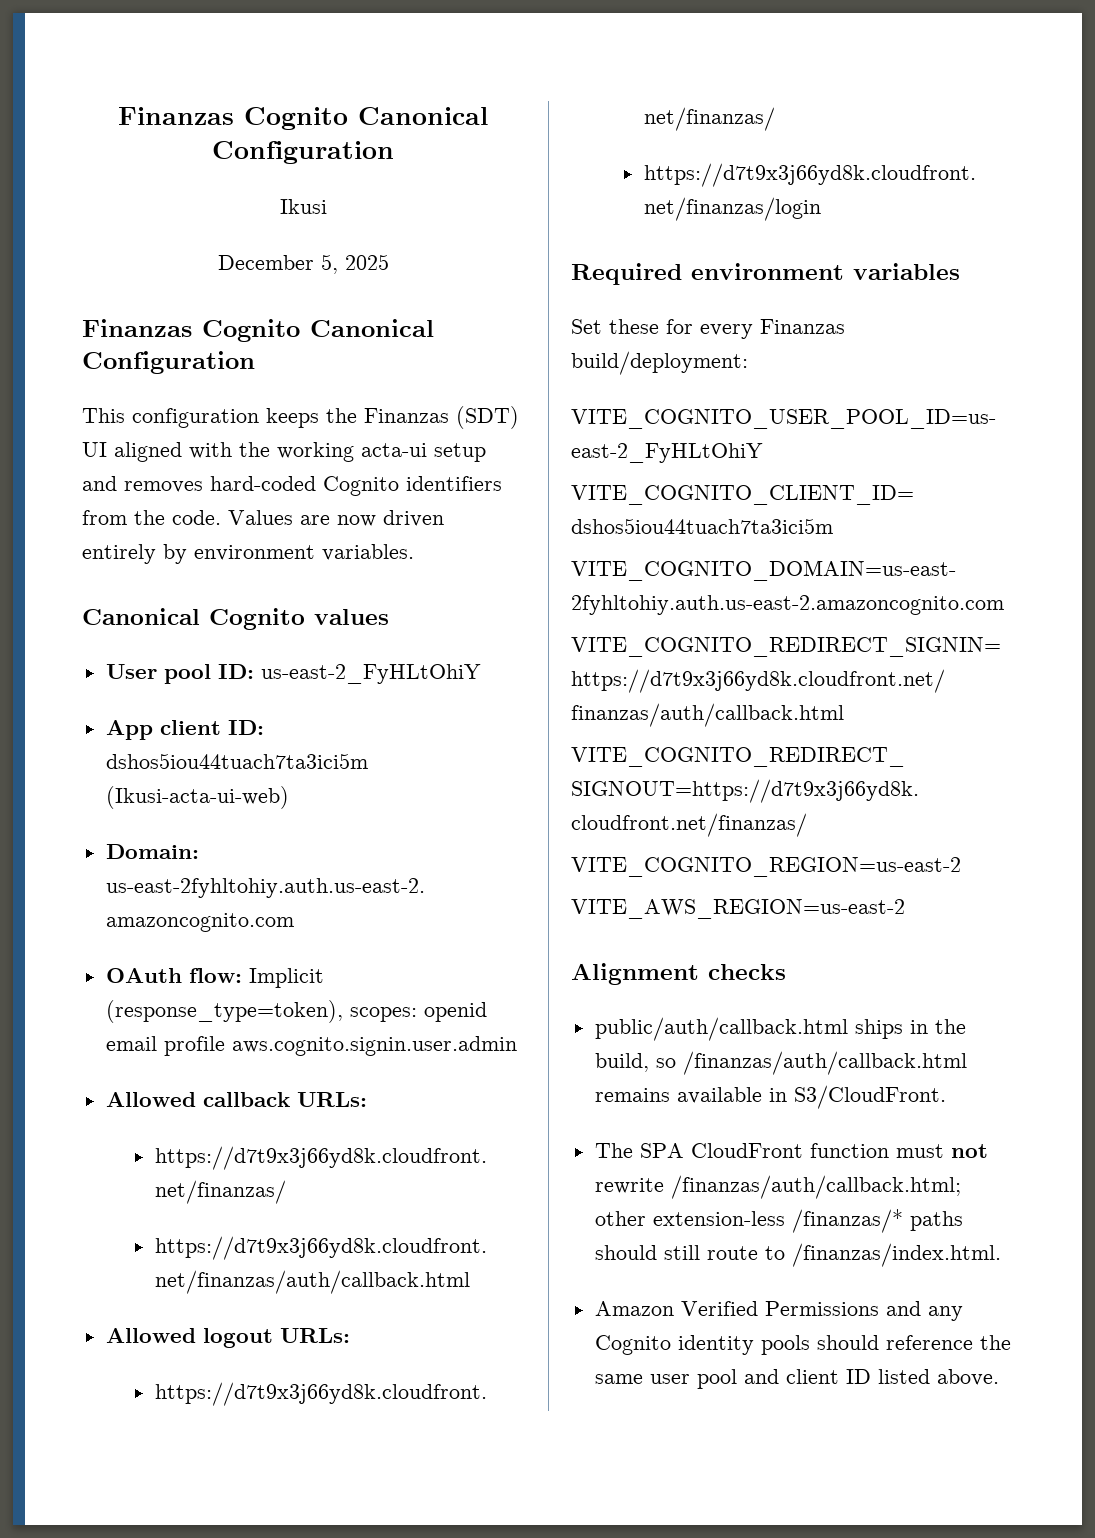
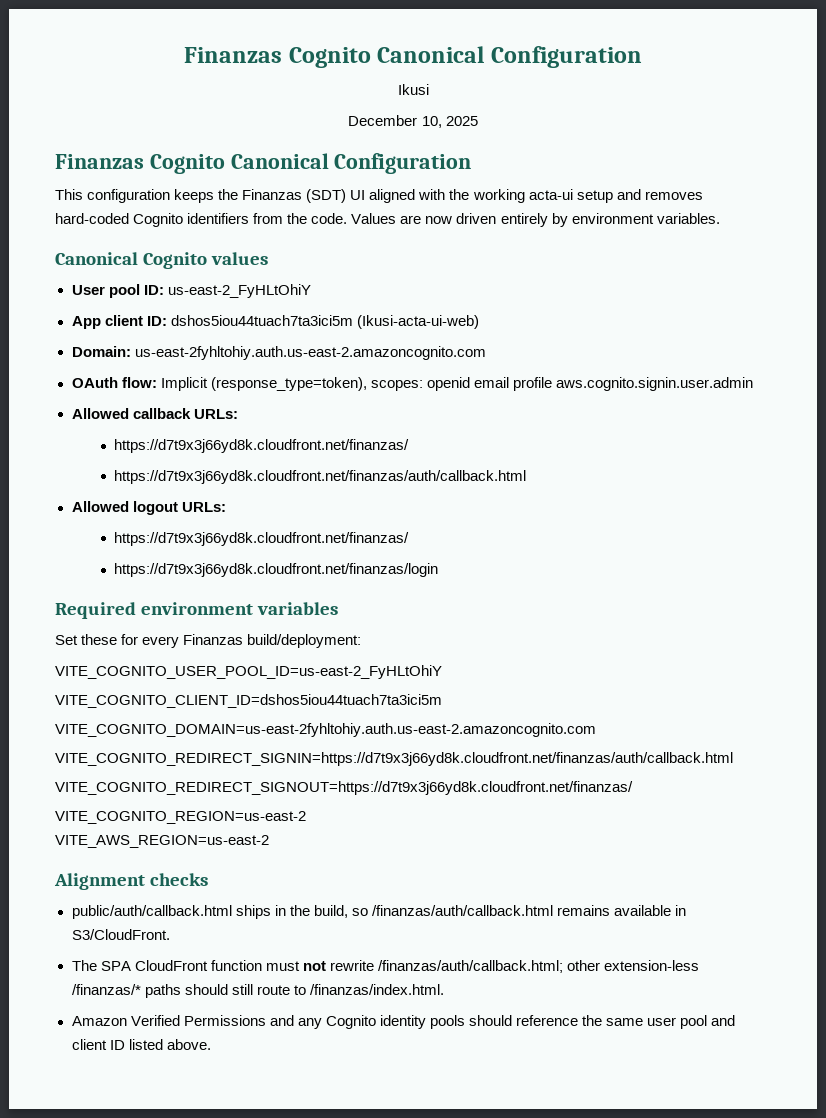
- December 5, 2025
+ December 10, 2025

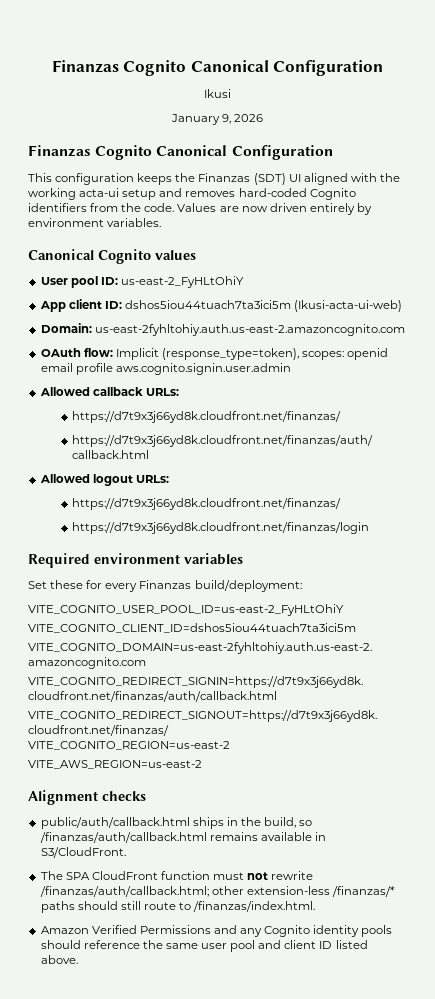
- December 10, 2025
+ January 9, 2026

